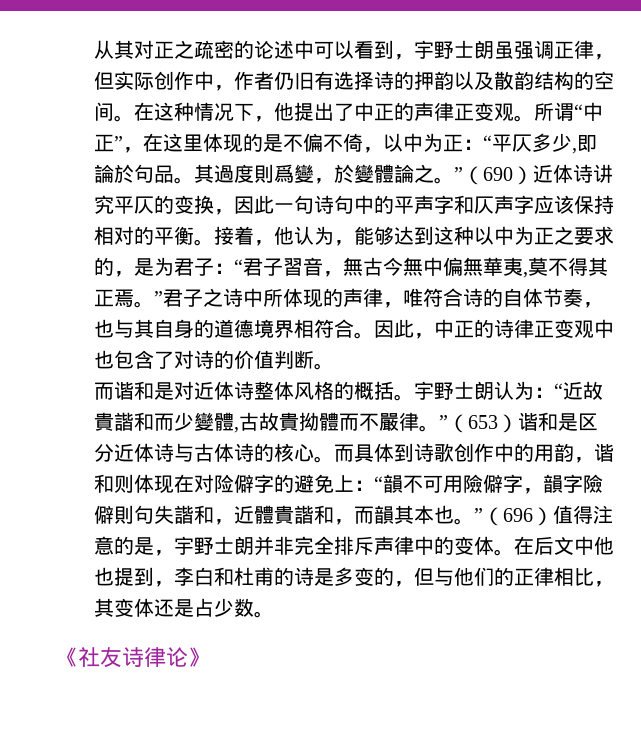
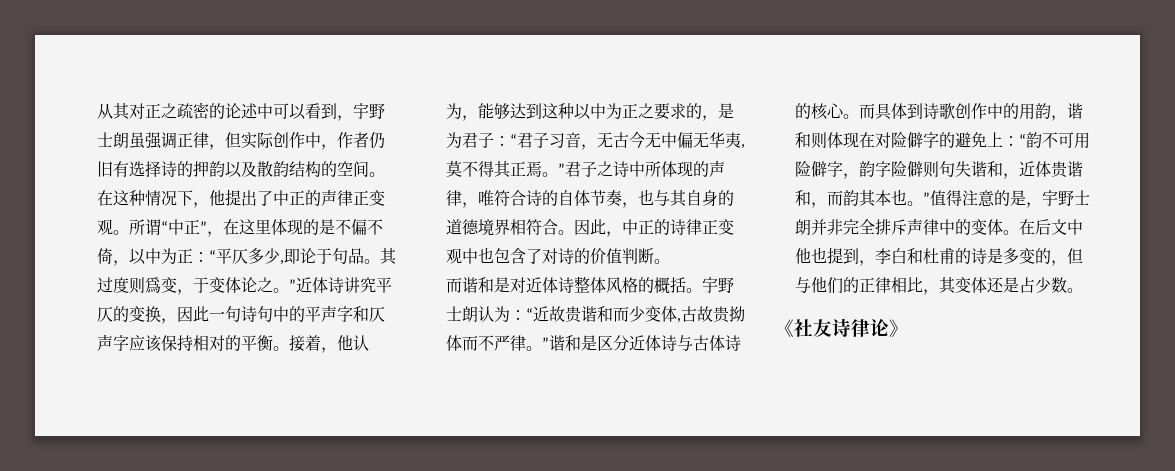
- 所谓“中正”，在这里体现的是不偏不倚，以中为正：“平仄多少,即論於句品。
+ 所谓“中正”，在这里体现的是不偏不倚，以中为正：“平仄多少,即论于句品。
- 其過度則爲變，於變體論之。”（690）近体诗讲究平仄的变换，因此一句诗句中的平声字和仄声字应该保持相对的平衡。
+ 其过度则爲变，于变体论之。”近体诗讲究平仄的变换，因此一句诗句中的平声字和仄声字应该保持相对的平衡。
- 接着，他认为，能够达到这种以中为正之要求的，是为君子：“君子習音，無古今無中偏無華夷,莫不得其正焉。”君子之诗中所体现的声律，唯符合诗的自体节奏，也与其自身的道德境界相符合。
+ 接着，他认为，能够达到这种以中为正之要求的，是为君子：“君子习音，无古今无中偏无华夷,莫不得其正焉。”君子之诗中所体现的声律，唯符合诗的自体节奏，也与其自身的道德境界相符合。
- 宇野士朗认为：“近故貴諧和而少變體,古故貴拗體而不嚴律。”（653）谐和是区分近体诗与古体诗的核心。
+ 宇野士朗认为：“近故贵谐和而少变体,古故贵拗体而不严律。”谐和是区分近体诗与古体诗的核心。
- 而具体到诗歌创作中的用韵，谐和则体现在对险僻字的避免上：“韻不可用險僻字，韻字險僻則句失諧和，近體貴諧和，而韻其本也。”（696）值得注意的是，宇野士朗并非完全排斥声律中的变体。
+ 而具体到诗歌创作中的用韵，谐和则体现在对险僻字的避免上：“韵不可用险僻字，韵字险僻则句失谐和，近体贵谐和，而韵其本也。”值得注意的是，宇野士朗并非完全排斥声律中的变体。

